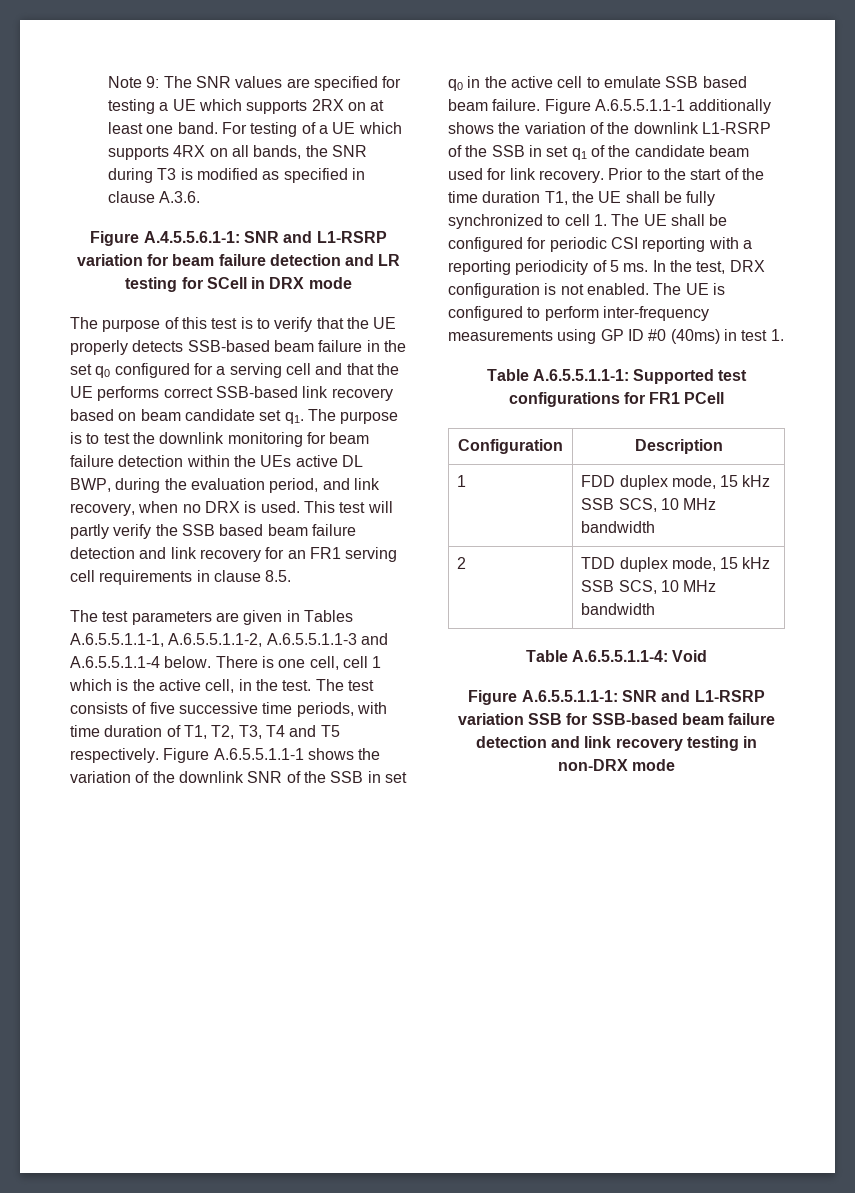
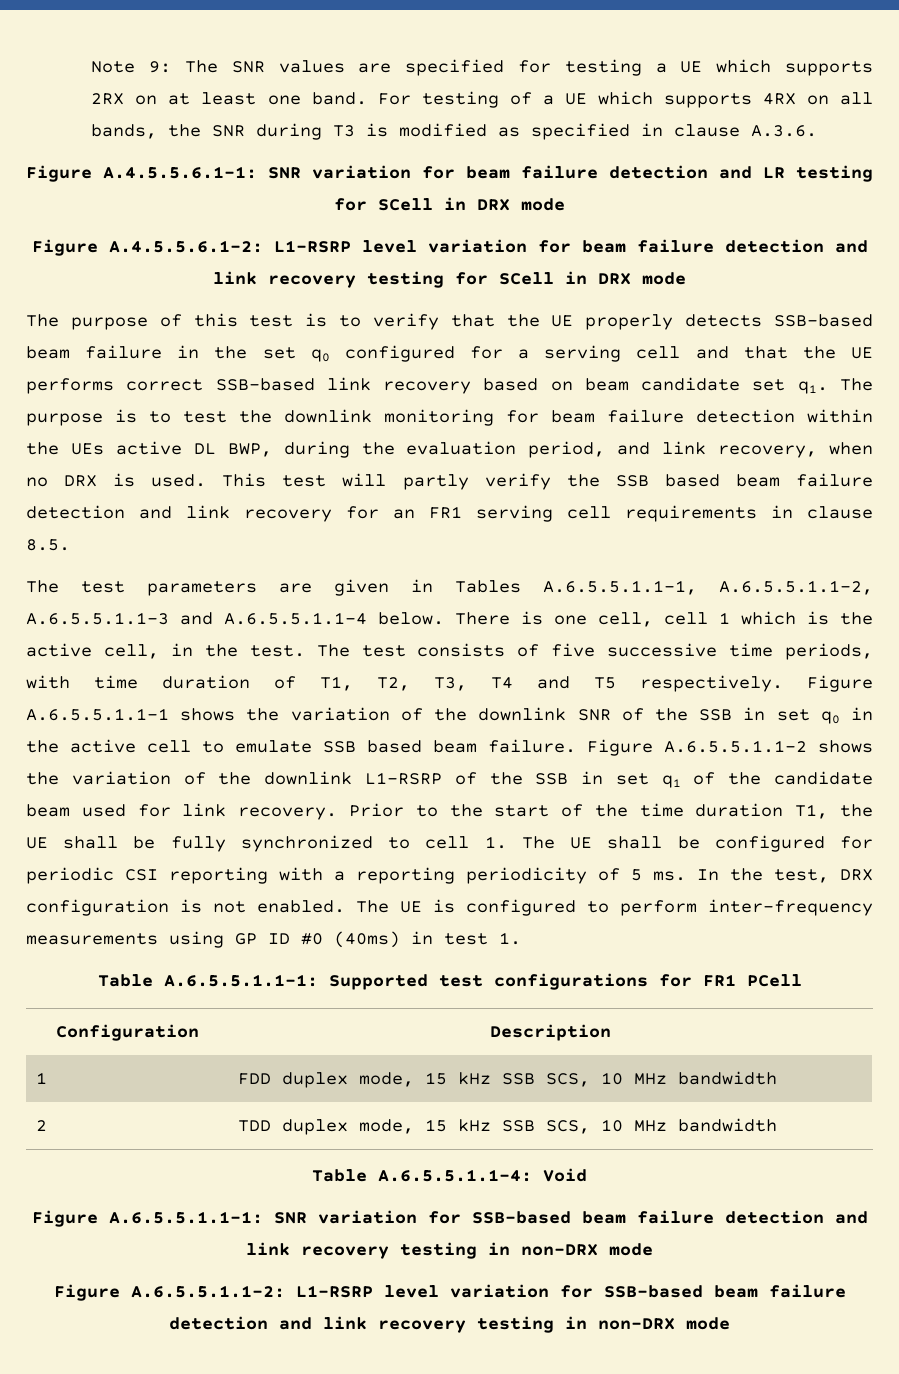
- Figure A.4.5.5.6.1-1: SNR and L1-RSRP variation for beam failure detection and LR testing for SCell in DRX mode
+ Figure A.4.5.5.6.1-1: SNR variation for beam failure detection and LR testing for SCell in DRX mode
+ Figure A.4.5.5.6.1-2: L1-RSRP level variation for beam failure detection and link recovery testing for SCell in DRX mode
- Figure A.6.5.5.1.1-1 additionally shows the variation of the downlink L1-RSRP of the SSB in set q1 of the candidate beam used for link recovery.
+ Figure A.6.5.5.1.1-2 shows the variation of the downlink L1-RSRP of the SSB in set q1 of the candidate beam used for link recovery.
- Figure A.6.5.5.1.1-1: SNR and L1-RSRP variation SSB for SSB-based beam failure detection and link recovery testing in non-DRX mode
+ Figure A.6.5.5.1.1-1: SNR variation for SSB-based beam failure detection and link recovery testing in non-DRX mode
+ Figure A.6.5.5.1.1-2: L1-RSRP level variation for SSB-based beam failure detection and link recovery testing in non-DRX mode

